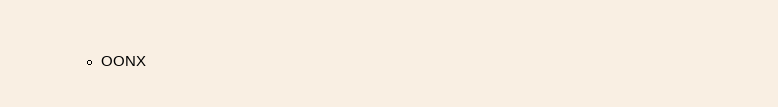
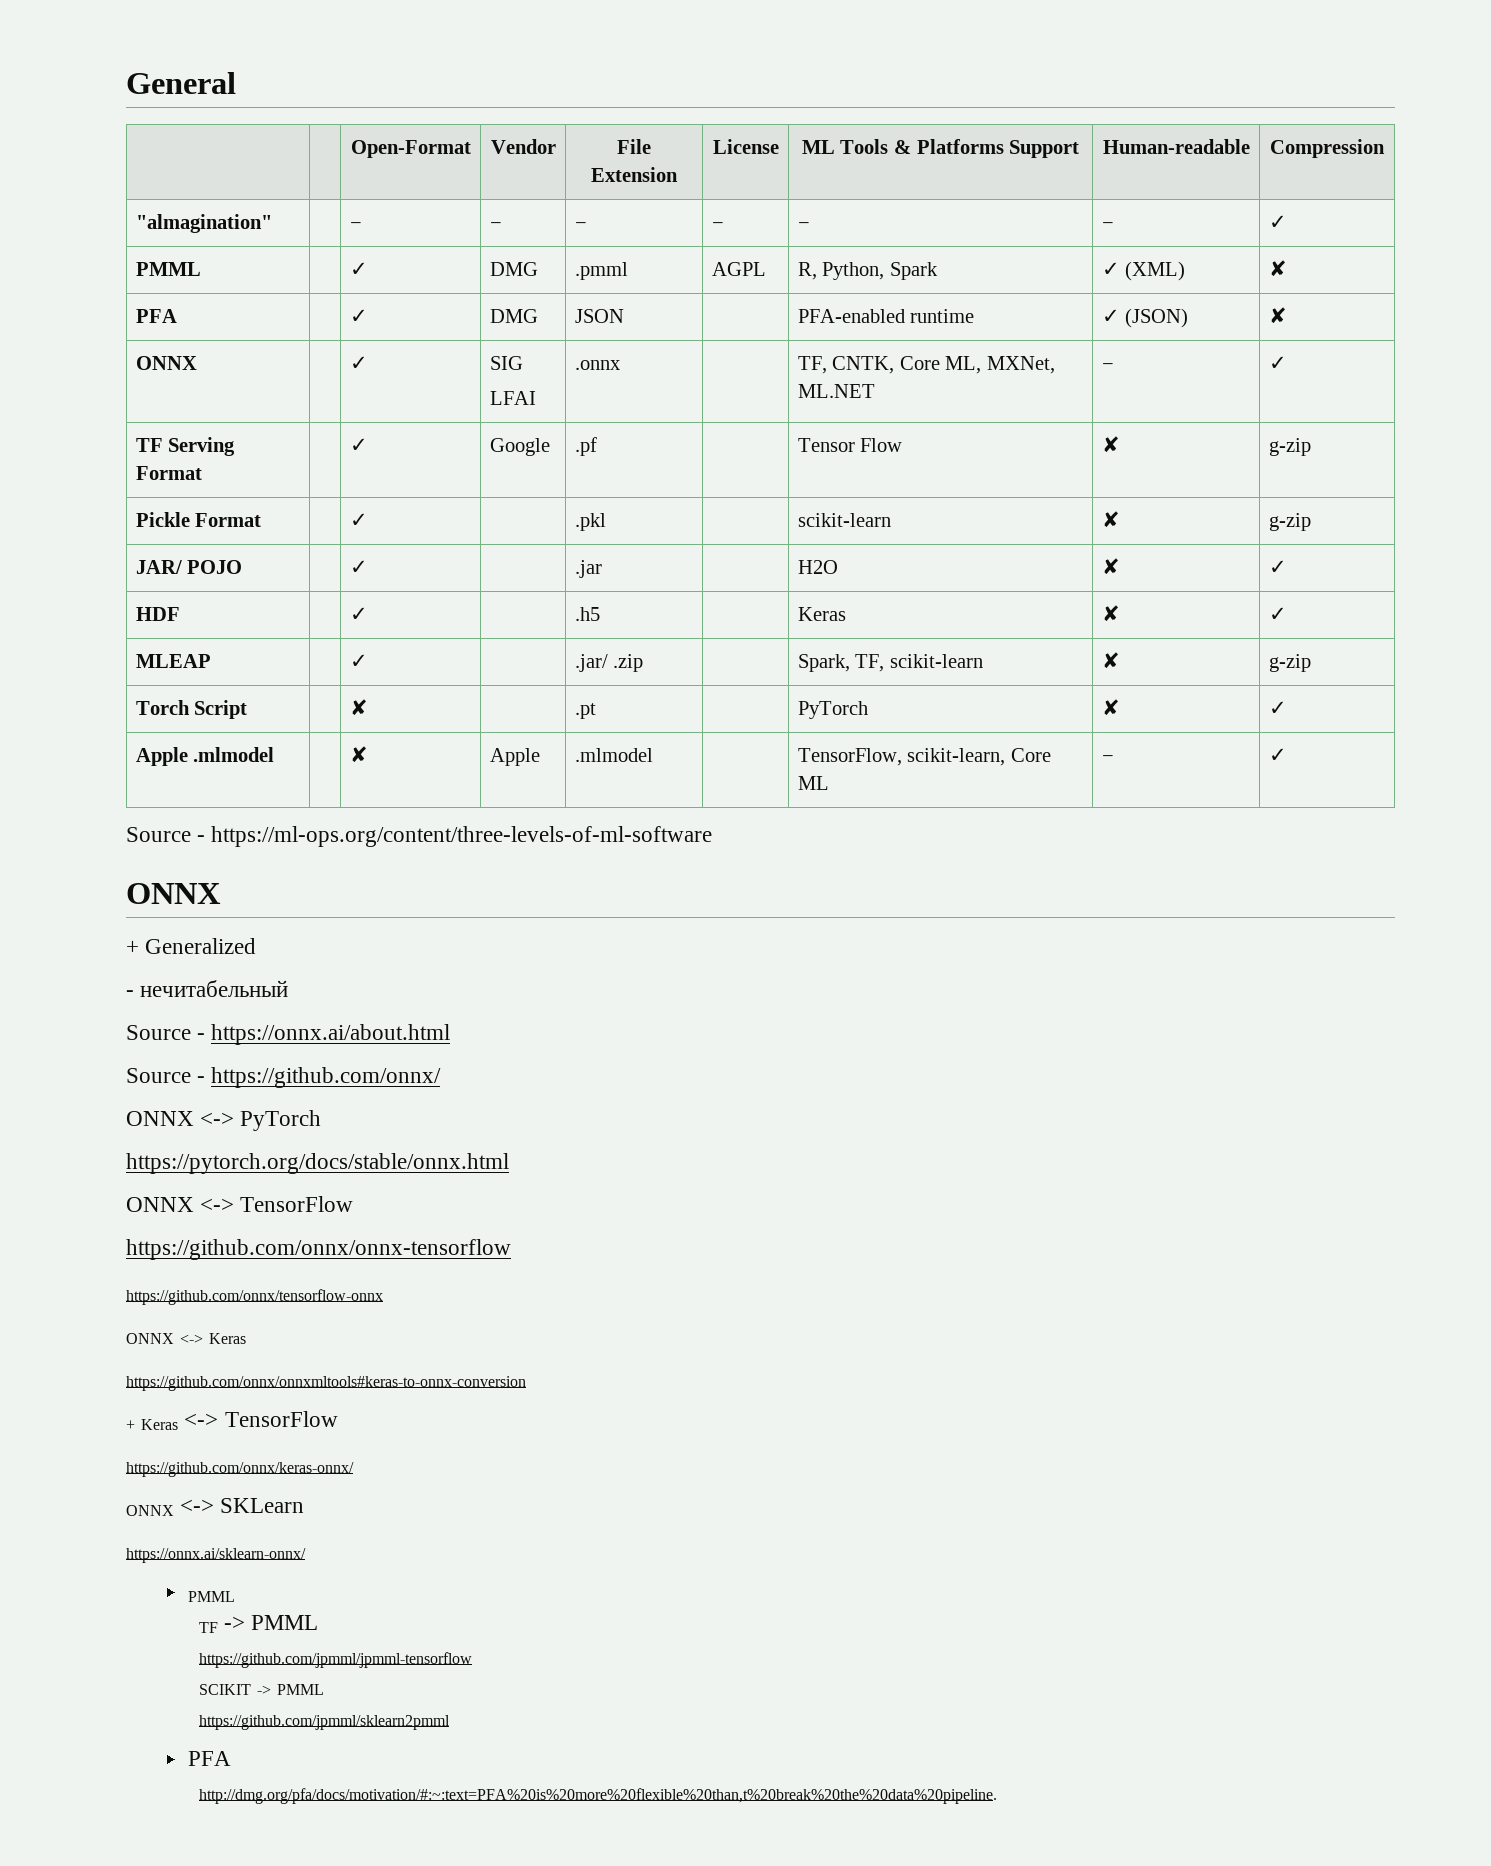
- OONX
+ General
+ | | Open-Format | Vendor | File Extension | License | ML Tools & Platforms Support | Human-readable | Compression
+ "almagination" | | − | − | − | − | − | − | ✓
+ PMML | | ✓ | DMG | .pmml | AGPL | R, Python, Spark | ✓ (XML) | ✘
+ PFA | | ✓ | DMG | JSON | | PFA-enabled runtime | ✓ (JSON) | ✘
+ ONNX | | ✓ | SIG
+ LFAI | .onnx | | TF, CNTK, Core ML, MXNet, ML.NET | − | ✓
+ TF Serving Format | | ✓ | Google | .pf | | Tensor Flow | ✘ | g-zip
+ Pickle Format | | ✓ | | .pkl | | scikit-learn | ✘ | g-zip
+ JAR/ POJO | | ✓ | | .jar | | H2O | ✘ | ✓
+ HDF | | ✓ | | .h5 | | Keras | ✘ | ✓
+ MLEAP | | ✓ | | .jar/ .zip | | Spark, TF, scikit-learn | ✘ | g-zip
+ Torch Script | | ✘ | | .pt | | PyTorch | ✘ | ✓
+ Apple .mlmodel | | ✘ | Apple | .mlmodel | | TensorFlow, scikit-learn, Core ML | − | ✓
+ Source - https://ml-ops.org/content/three-levels-of-ml-software
+ ONNX
+ + Generalized
+ - нечитабельный
+ Source - https://onnx.ai/about.html
+ Source - https://github.com/onnx/
+ ONNX <-> PyTorch
+ https://pytorch.org/docs/stable/onnx.html
+ ONNX <-> TensorFlow
+ https://github.com/onnx/onnx-tensorflow
+ https://github.com/onnx/tensorflow-onnx
+ ONNX <-> Keras
+ https://github.com/onnx/onnxmltools#keras-to-onnx-conversion
+ + Keras <-> TensorFlow
+ https://github.com/onnx/keras-onnx/
+ ONNX <-> SKLearn
+ https://onnx.ai/sklearn-onnx/
+ PMML
+ TF -> PMML
+ https://github.com/jpmml/jpmml-tensorflow
+ SCIKIT -> PMML
+ https://github.com/jpmml/sklearn2pmml
+ PFA
+ http://dmg.org/pfa/docs/motivation/#:~:text=PFA%20is%20more%20flexible%20than,t%20break%20the%20data%20pipeline.

